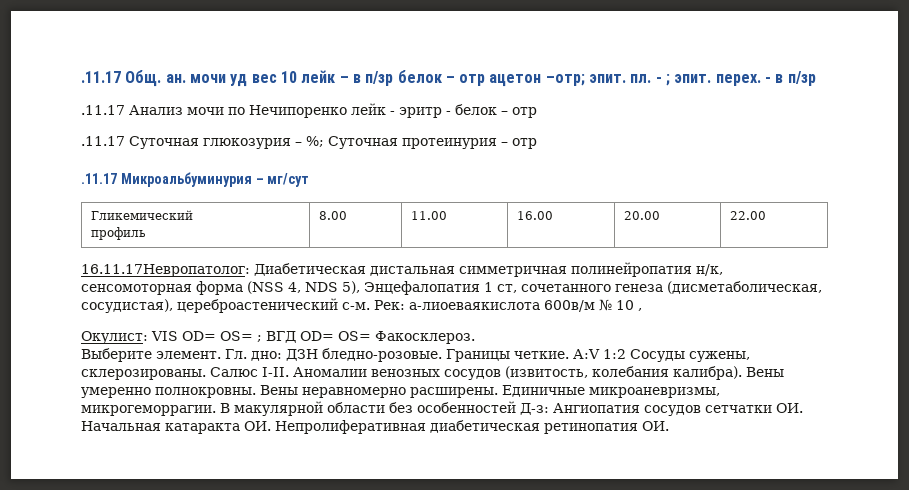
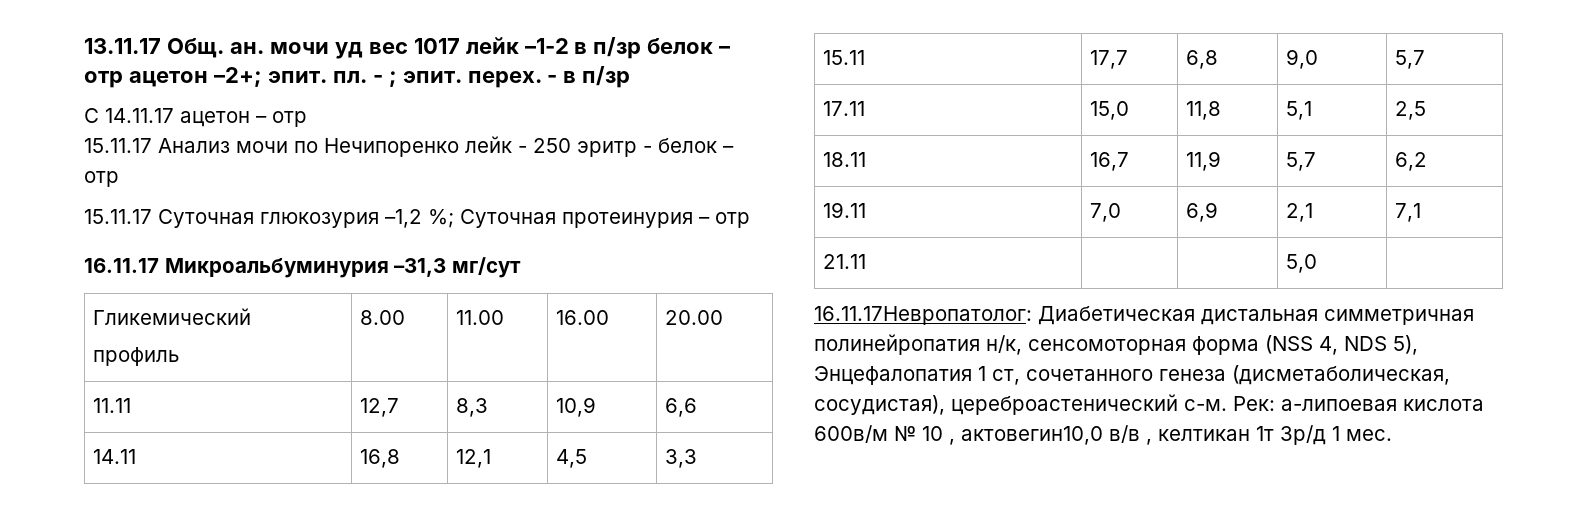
- .11.17 Общ. ан. мочи уд вес 10 лейк – в п/зр белок – отр ацетон –отр; эпит. пл.
+ 13.11.17 Общ. ан. мочи уд вес 1017 лейк –1-2 в п/зр белок – отр ацетон –2+; эпит. пл.
- .11.17 Анализ мочи по Нечипоренко лейк - эритр - белок – отр
+ С 14.11.17 ацетон – отр
+ 15.11.17 Анализ мочи по Нечипоренко лейк - 250 эритр - белок – отр
- .11.17 Суточная глюкозурия – %; Суточная протеинурия – отр
+ 15.11.17 Суточная глюкозурия –1,2 %; Суточная протеинурия – отр
- .11.17 Микроальбуминурия – мг/сут
+ 16.11.17 Микроальбуминурия –31,3 мг/сут
  Гликемический
- профиль | 8.00 | 11.00 | 16.00 | 20.00 | 22.00
+ профиль | 8.00 | 11.00 | 16.00 | 20.00
+ 11.11 | 12,7 | 8,3 | 10,9 | 6,6
+ 14.11 | 16,8 | 12,1 | 4,5 | 3,3
+ 15.11 | 17,7 | 6,8 | 9,0 | 5,7
+ 17.11 | 15,0 | 11,8 | 5,1 | 2,5
+ 18.11 | 16,7 | 11,9 | 5,7 | 6,2
+ 19.11 | 7,0 | 6,9 | 2,1 | 7,1
+ 21.11 | | | 5,0 |
- Рек: а-лиоеваякислота 600в/м № 10 ,
- Окулист: VIS OD= OS= ; ВГД OD= OS= Факосклероз.
- Выберите элемент. Гл. дно: ДЗН бледно-розовые. Границы четкие. А:V 1:2 Сосуды сужены, склерозированы. Салюс I-II. Аномалии венозных сосудов (извитость, колебания калибра). Вены умеренно полнокровны. Вены неравномерно расширены. Единичные микроаневризмы, микрогеморрагии. В макулярной области без особенностей Д-з: Ангиопатия сосудов сетчатки ОИ. Начальная катаракта ОИ. Непролиферативная диабетическая ретинопатия ОИ.
+ Рек: а-липоевая кислота 600в/м № 10 , актовегин10,0 в/в , келтикан 1т 3р/д 1 мес.

